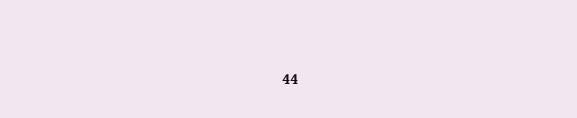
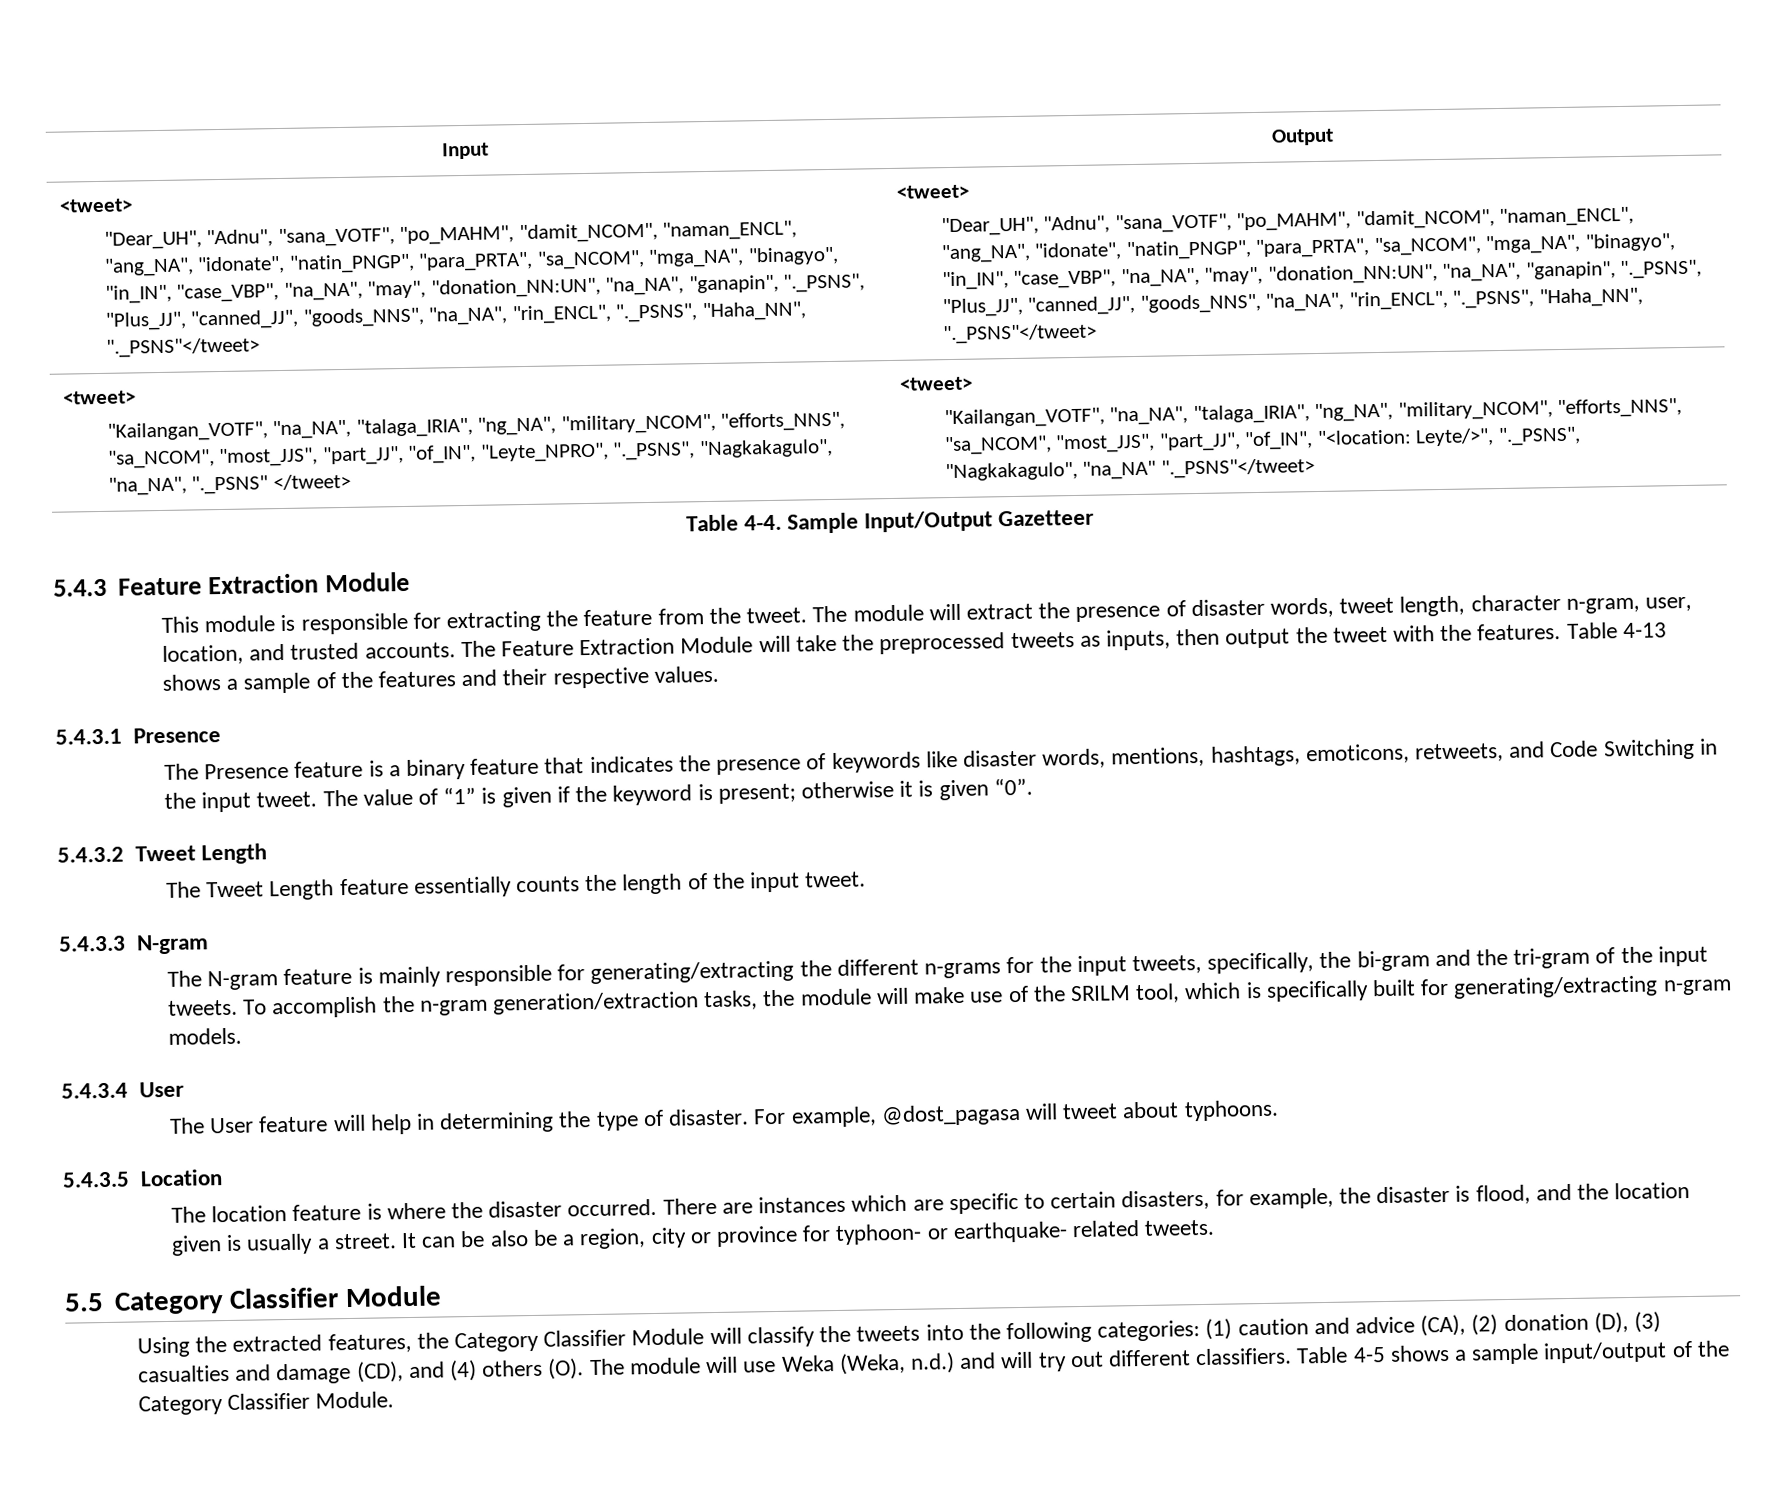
- 44
+ Input | Output
+ <tweet>
+ "Dear_UH", "Adnu", "sana_VOTF", "po_MAHM", "damit_NCOM", "naman_ENCL", "ang_NA", "idonate", "natin_PNGP", "para_PRTA", "sa_NCOM", "mga_NA", "binagyo", "in_IN", "case_VBP", "na_NA", "may", "donation_NN:UN", "na_NA", "ganapin", "._PSNS", "Plus_JJ", "canned_JJ", "goods_NNS", "na_NA", "rin_ENCL", "._PSNS", "Haha_NN", "._PSNS"</tweet> | <tweet>
+ "Dear_UH", "Adnu", "sana_VOTF", "po_MAHM", "damit_NCOM", "naman_ENCL", "ang_NA", "idonate", "natin_PNGP", "para_PRTA", "sa_NCOM", "mga_NA", "binagyo", "in_IN", "case_VBP", "na_NA", "may", "donation_NN:UN", "na_NA", "ganapin", "._PSNS", "Plus_JJ", "canned_JJ", "goods_NNS", "na_NA", "rin_ENCL", "._PSNS", "Haha_NN", "._PSNS"</tweet>
+ <tweet>
+ "Kailangan_VOTF", "na_NA", "talaga_IRIA", "ng_NA", "military_NCOM", "efforts_NNS", "sa_NCOM", "most_JJS", "part_JJ", "of_IN", "Leyte_NPRO", "._PSNS", "Nagkakagulo", "na_NA", "._PSNS" </tweet> | <tweet>
+ "Kailangan_VOTF", "na_NA", "talaga_IRIA", "ng_NA", "military_NCOM", "efforts_NNS", "sa_NCOM", "most_JJS", "part_JJ", "of_IN", "<location: Leyte/>", "._PSNS", "Nagkakagulo", "na_NA" "._PSNS"</tweet>
+ Table 4-4. Sample Input/Output Gazetteer
+ 5.4.3 Feature Extraction Module
+ This module is responsible for extracting the feature from the tweet. The module will extract the presence of disaster words, tweet length, character n-gram, user, location, and trusted accounts. The Feature Extraction Module will take the preprocessed tweets as inputs, then output the tweet with the features. Table 4-13 shows a sample of the features and their respective values.
+ 5.4.3.1 Presence
+ The Presence feature is a binary feature that indicates the presence of keywords like disaster words, mentions, hashtags, emoticons, retweets, and Code Switching in the input tweet. The value of “1” is given if the keyword is present; otherwise it is given “0”.
+ 5.4.3.2 Tweet Length
+ The Tweet Length feature essentially counts the length of the input tweet.
+ 5.4.3.3 N-gram
+ The N-gram feature is mainly responsible for generating/extracting the different n-grams for the input tweets, specifically, the bi-gram and the tri-gram of the input tweets. To accomplish the n-gram generation/extraction tasks, the module will make use of the SRILM tool, which is specifically built for generating/extracting n-gram models.
+ 5.4.3.4 User
+ The User feature will help in determining the type of disaster. For example, @dost_pagasa will tweet about typhoons.
+ 5.4.3.5 Location
+ The location feature is where the disaster occurred. There are instances which are specific to certain disasters, for example, the disaster is flood, and the location given is usually a street. It can be also be a region, city or province for typhoon- or earthquake- related tweets.
+ 5.5 Category Classifier Module
+ Using the extracted features, the Category Classifier Module will classify the tweets into the following categories: (1) caution and advice (CA), (2) donation (D), (3) casualties and damage (CD), and (4) others (O). The module will use Weka (Weka, n.d.) and will try out different classifiers. Table 4-5 shows a sample input/output of the Category Classifier Module.

